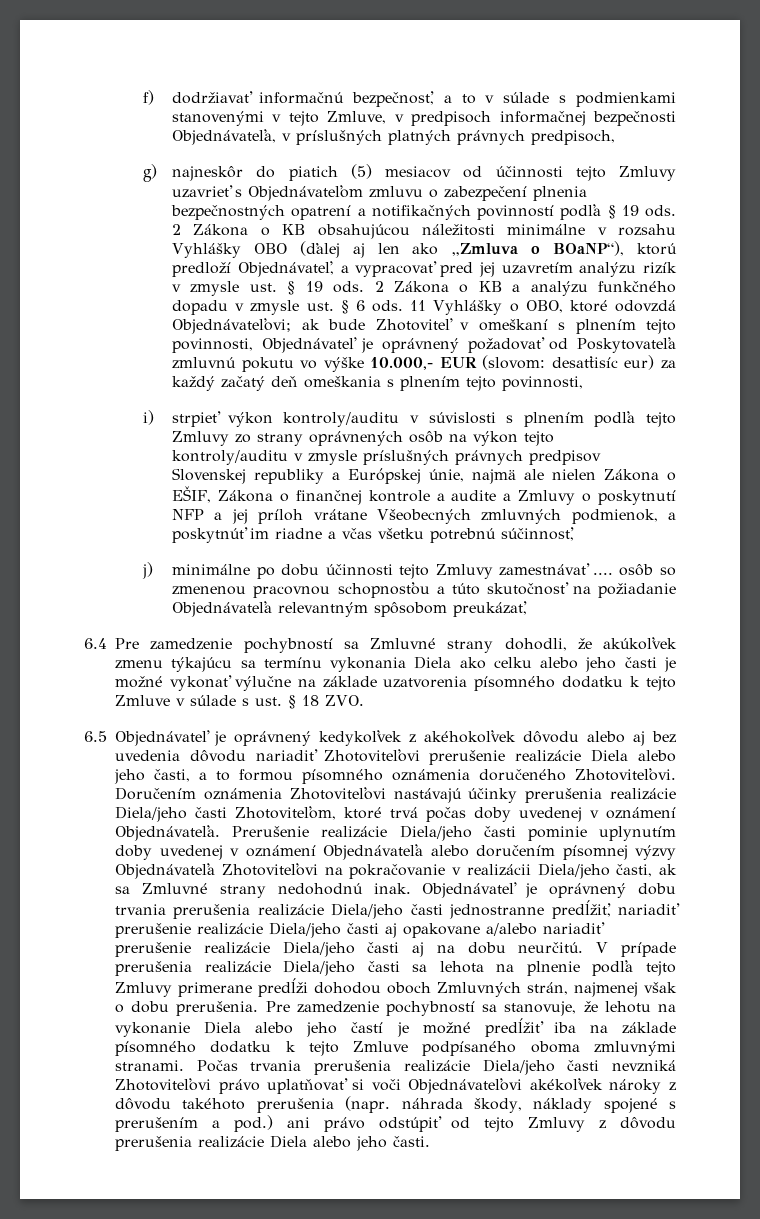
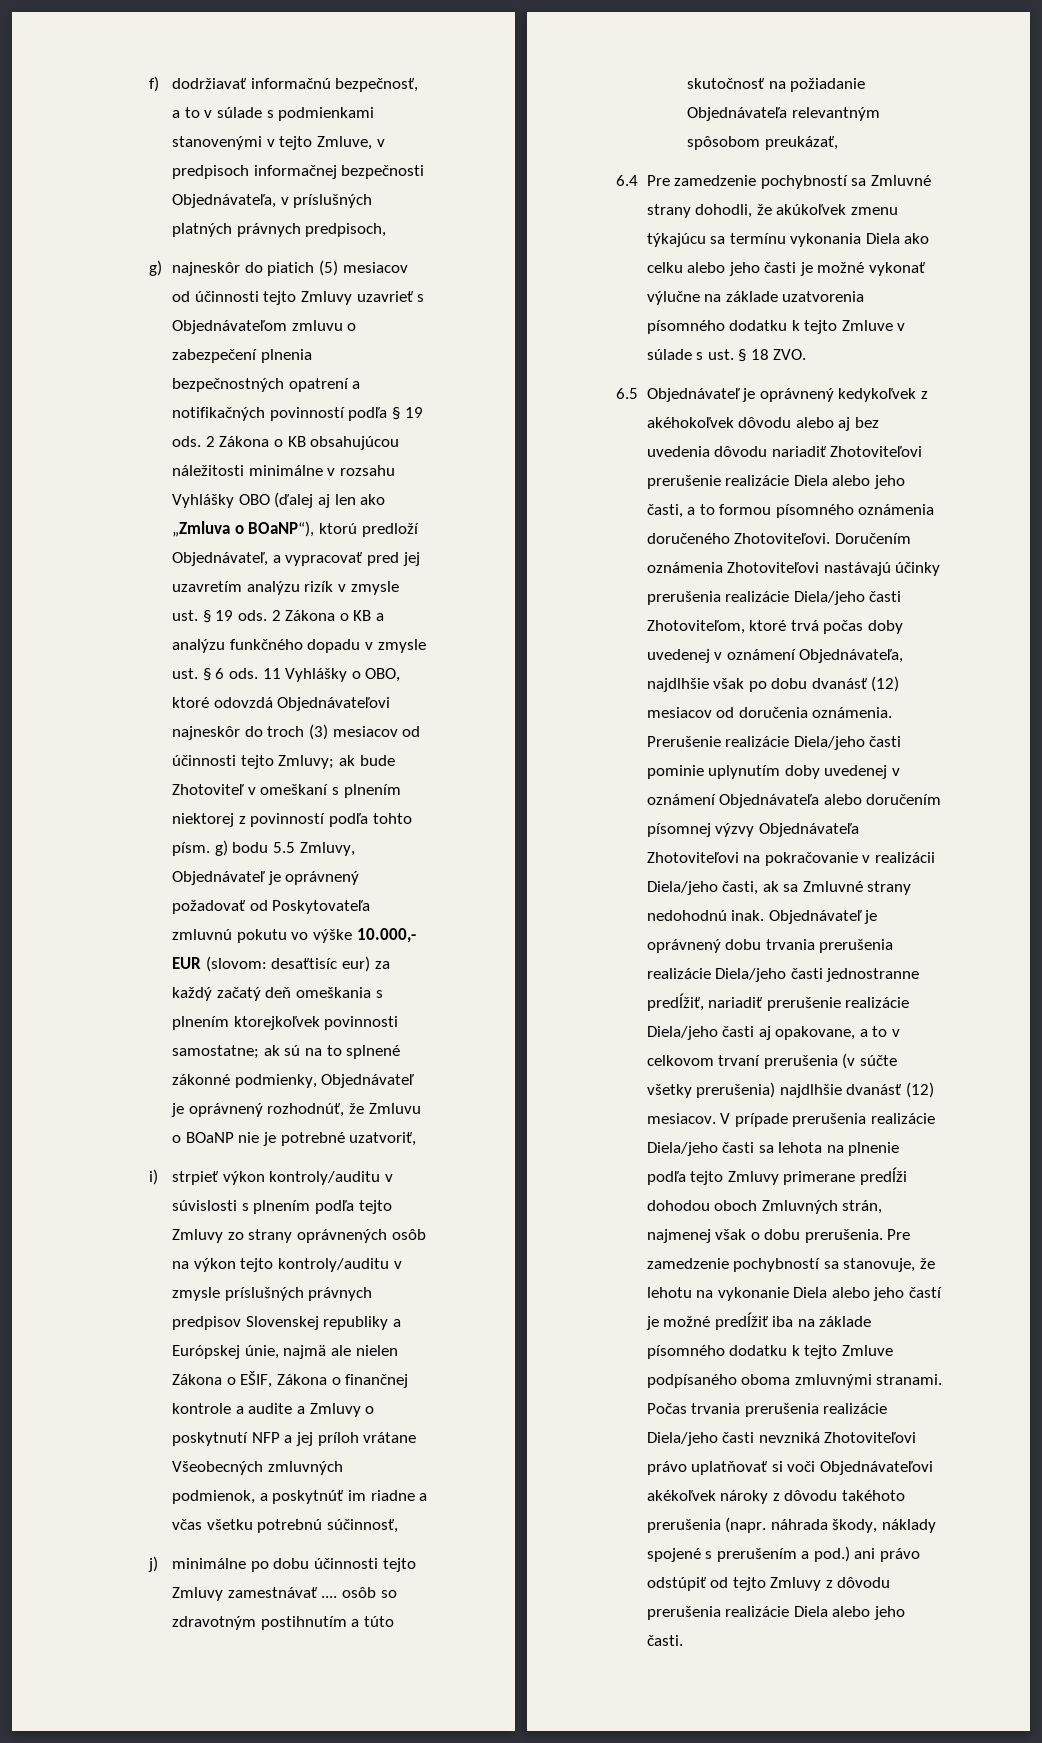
- 11 Vyhlášky o OBO, ktoré odovzdá Objednávateľovi; ak bude Zhotoviteľ v omeškaní s plnením tejto povinnosti, Objednávateľ je oprávnený požadovať od Poskytovateľa zmluvnú pokutu vo výške 10.000,- EUR (slovom: desaťtisíc eur) za každý začatý deň omeškania s plnením tejto povinnosti,
+ 11 Vyhlášky o OBO, ktoré odovzdá Objednávateľovi najneskôr do troch (3) mesiacov od účinnosti tejto Zmluvy; ak bude Zhotoviteľ v omeškaní s plnením niektorej z povinností podľa tohto písm. g) bodu 5.5 Zmluvy, Objednávateľ je oprávnený požadovať od Poskytovateľa zmluvnú pokutu vo výške 10.000,- EUR (slovom: desaťtisíc eur) za každý začatý deň omeškania s plnením ktorejkoľvek povinnosti samostatne; ak sú na to splnené zákonné podmienky, Objednávateľ je oprávnený rozhodnúť, že Zmluvu o BOaNP nie je potrebné uzatvoriť,
- j) minimálne po dobu účinnosti tejto Zmluvy zamestnávať .... osôb so zmenenou pracovnou schopnosťou a túto skutočnosť na požiadanie Objednávateľa relevantným spôsobom preukázať,
+ j) minimálne po dobu účinnosti tejto Zmluvy zamestnávať .... osôb so zdravotným postihnutím a túto skutočnosť na požiadanie Objednávateľa relevantným spôsobom preukázať,
- Doručením oznámenia Zhotoviteľovi nastávajú účinky prerušenia realizácie Diela/jeho časti Zhotoviteľom, ktoré trvá počas doby uvedenej v oznámení Objednávateľa.
+ Doručením oznámenia Zhotoviteľovi nastávajú účinky prerušenia realizácie Diela/jeho časti Zhotoviteľom, ktoré trvá počas doby uvedenej v oznámení Objednávateľa, najdlhšie však po dobu dvanásť (12) mesiacov od doručenia oznámenia.
- Objednávateľ je oprávnený dobu trvania prerušenia realizácie Diela/jeho časti jednostranne predĺžiť, nariadiť prerušenie realizácie Diela/jeho časti aj opakovane a/alebo nariadiť prerušenie realizácie Diela/jeho časti aj na dobu neurčitú.
+ Objednávateľ je oprávnený dobu trvania prerušenia realizácie Diela/jeho časti jednostranne predĺžiť, nariadiť prerušenie realizácie Diela/jeho časti aj opakovane, a to v celkovom trvaní prerušenia (v súčte všetky prerušenia) najdlhšie dvanásť (12) mesiacov.

